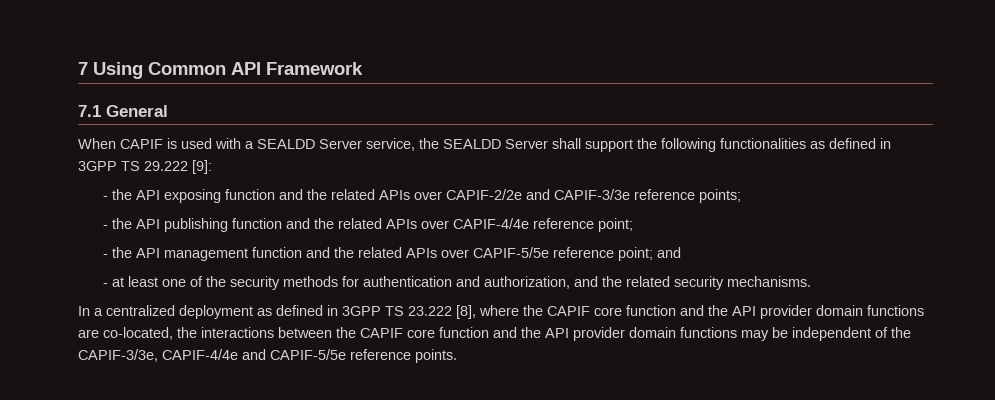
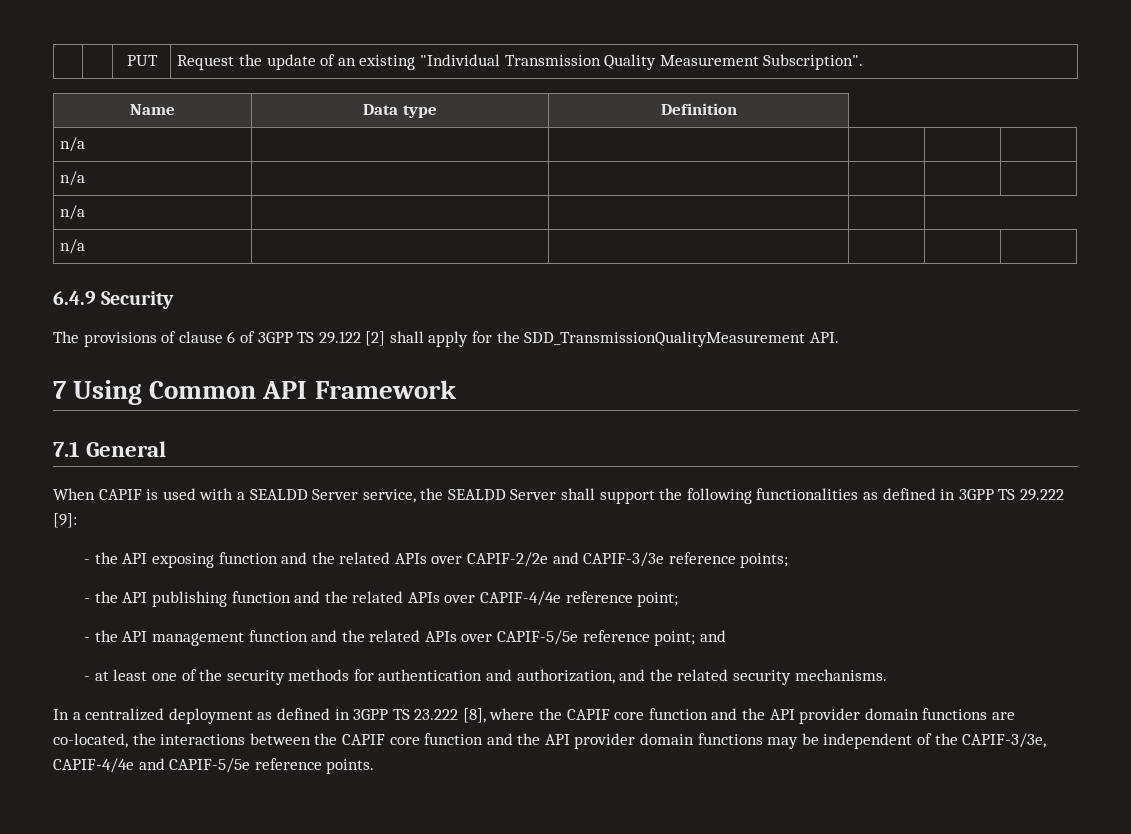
+ | | PUT | Request the update of an existing "Individual Transmission Quality Measurement Subscription".
+ Name | Data type | Definition
+ n/a | | | | |
+ n/a | | | | |
+ n/a | | |
+ n/a | | | | |
+ 6.4.9 Security
+ The provisions of clause 6 of 3GPP TS 29.122 [2] shall apply for the SDD_TransmissionQualityMeasurement API.

